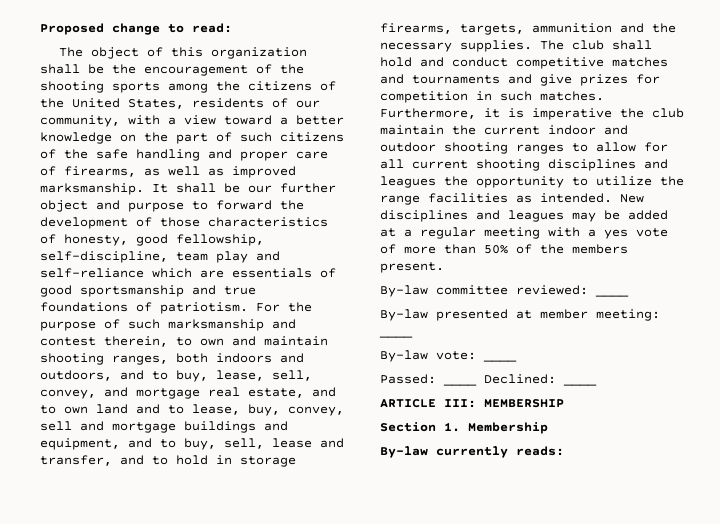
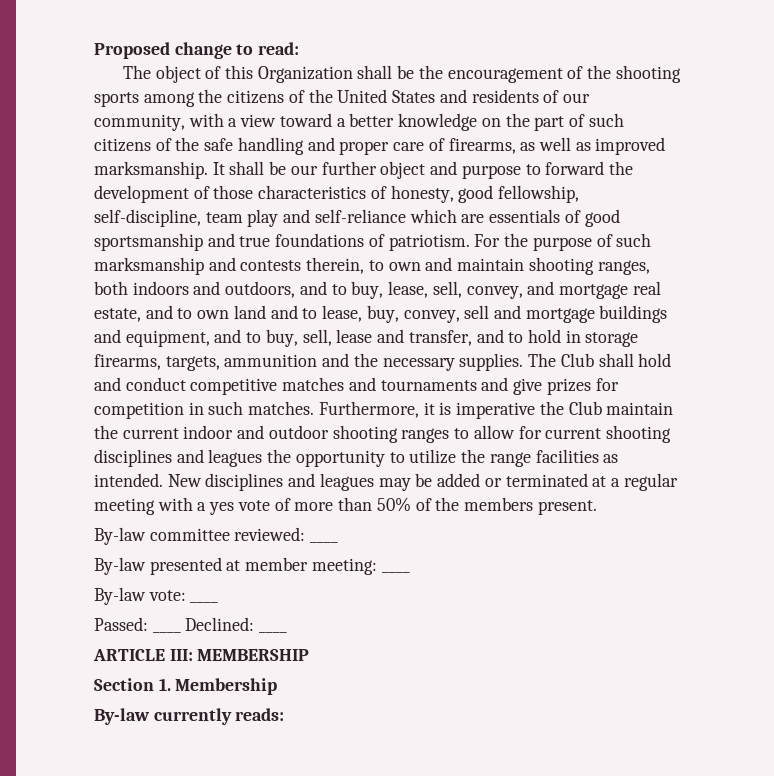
- The object of this organization shall be the encouragement of the shooting sports among the citizens of the United States, residents of our community, with a view toward a better knowledge on the part of such citizens of the safe handling and proper care of firearms, as well as improved marksmanship.
+ The object of this Organization shall be the encouragement of the shooting sports among the citizens of the United States and residents of our community, with a view toward a better knowledge on the part of such citizens of the safe handling and proper care of firearms, as well as improved marksmanship.
- For the purpose of such marksmanship and contest therein, to own and maintain shooting ranges, both indoors and outdoors, and to buy, lease, sell, convey, and mortgage real estate, and to own land and to lease, buy, convey, sell and mortgage buildings and equipment, and to buy, sell, lease and transfer, and to hold in storage firearms, targets, ammunition and the necessary supplies.
+ For the purpose of such marksmanship and contests therein, to own and maintain shooting ranges, both indoors and outdoors, and to buy, lease, sell, convey, and mortgage real estate, and to own land and to lease, buy, convey, sell and mortgage buildings and equipment, and to buy, sell, lease and transfer, and to hold in storage firearms, targets, ammunition and the necessary supplies.
- The club shall hold and conduct competitive matches and tournaments and give prizes for competition in such matches.
+ The Club shall hold and conduct competitive matches and tournaments and give prizes for competition in such matches.
- Furthermore, it is imperative the club maintain the current indoor and outdoor shooting ranges to allow for all current shooting disciplines and leagues the opportunity to utilize the range facilities as intended.
+ Furthermore, it is imperative the Club maintain the current indoor and outdoor shooting ranges to allow for current shooting disciplines and leagues the opportunity to utilize the range facilities as intended.
- New disciplines and leagues may be added at a regular meeting with a yes vote of more than 50% of the members present.
+ New disciplines and leagues may be added or terminated at a regular meeting with a yes vote of more than 50% of the members present.

